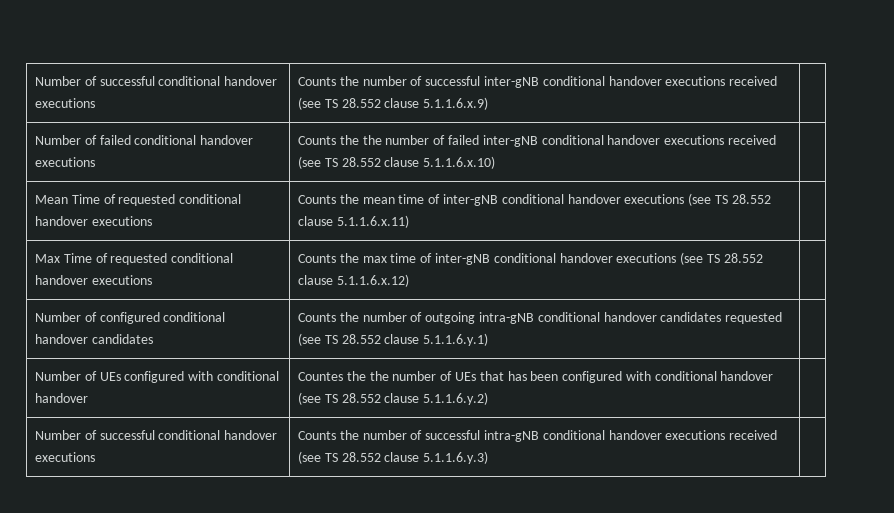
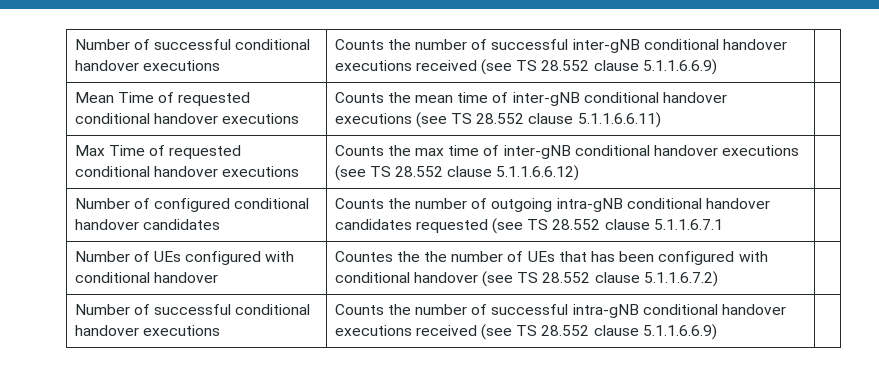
- Number of successful conditional handover executions | Counts the number of successful inter-gNB conditional handover executions received (see TS 28.552 clause 5.1.1.6.x.9) |
- Number of failed conditional handover executions | Counts the the number of failed inter-gNB conditional handover executions received (see TS 28.552 clause 5.1.1.6.x.10) |
+ Number of successful conditional handover executions | Counts the number of successful inter-gNB conditional handover executions received (see TS 28.552 clause 5.1.1.6.6.9) |
- Mean Time of requested conditional handover executions | Counts the mean time of inter-gNB conditional handover executions (see TS 28.552 clause 5.1.1.6.x.11) |
+ Mean Time of requested conditional handover executions | Counts the mean time of inter-gNB conditional handover executions (see TS 28.552 clause 5.1.1.6.6.11) |
- Max Time of requested conditional handover executions | Counts the max time of inter-gNB conditional handover executions (see TS 28.552 clause 5.1.1.6.x.12) |
+ Max Time of requested conditional handover executions | Counts the max time of inter-gNB conditional handover executions (see TS 28.552 clause 5.1.1.6.6.12) |
- Number of configured conditional handover candidates | Counts the number of outgoing intra-gNB conditional handover candidates requested (see TS 28.552 clause 5.1.1.6.y.1) |
+ Number of configured conditional handover candidates | Counts the number of outgoing intra-gNB conditional handover candidates requested (see TS 28.552 clause 5.1.1.6.7.1 |
- Number of UEs configured with conditional handover | Countes the the number of UEs that has been configured with conditional handover (see TS 28.552 clause 5.1.1.6.y.2) |
+ Number of UEs configured with conditional handover | Countes the the number of UEs that has been configured with conditional handover (see TS 28.552 clause 5.1.1.6.7.2) |
- Number of successful conditional handover executions | Counts the number of successful intra-gNB conditional handover executions received (see TS 28.552 clause 5.1.1.6.y.3) |
+ Number of successful conditional handover executions | Counts the number of successful intra-gNB conditional handover executions received (see TS 28.552 clause 5.1.1.6.6.9) |

